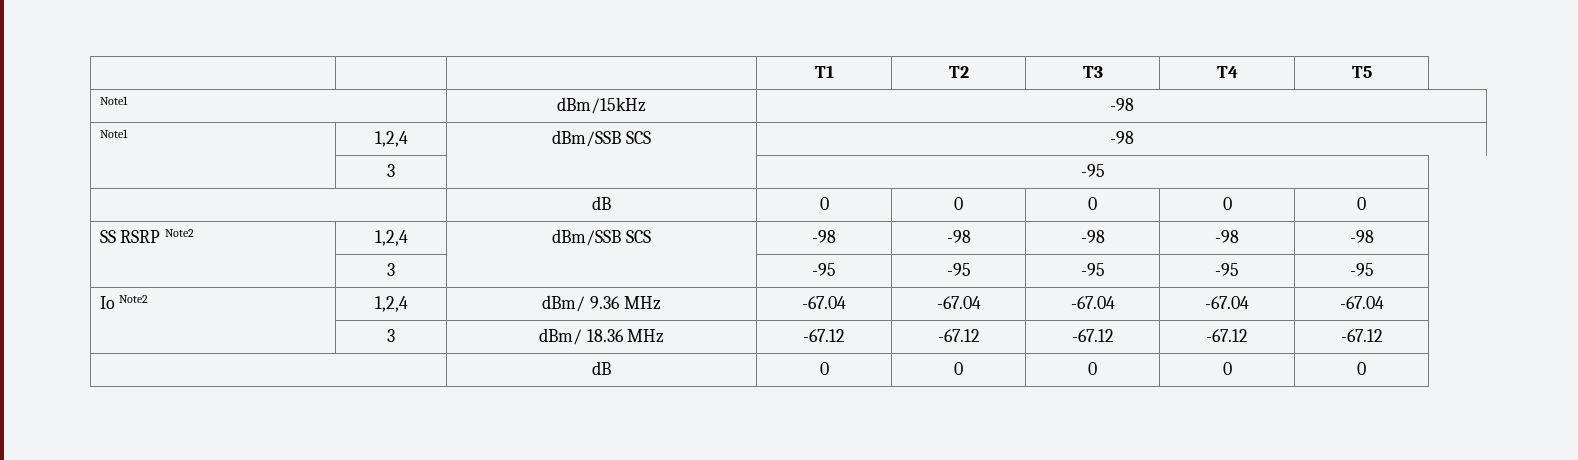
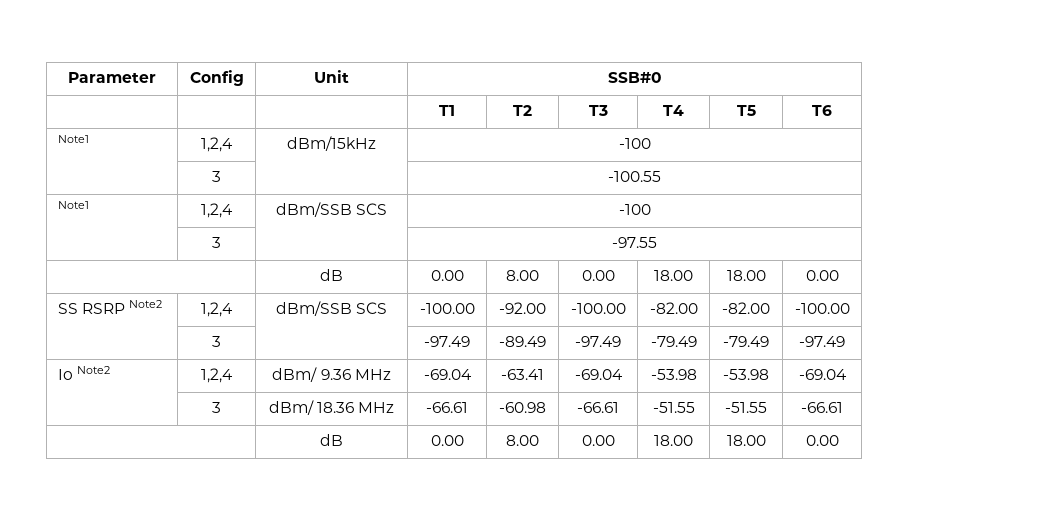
+ Parameter | Config | Unit | SSB#0
- | | | T1 | T2 | T3 | T4 | T5
- Note1 | dBm/15kHz | -98
+ | | | T1 | T2 | T3 | T4 | T5 | T6
+ Note1 | 1,2,4 | dBm/15kHz | -100
+ | 3 | | -100.55
- Note1 | 1,2,4 | dBm/SSB SCS | -98
- | 3 | | -95
- | dB | 0 | 0 | 0 | 0 | 0
+ Note1 | 1,2,4 | dBm/SSB SCS | -100
+ | 3 | | -97.55
+ | dB | 0.00 | 8.00 | 0.00 | 18.00 | 18.00 | 0.00
- SS RSRP Note2 | 1,2,4 | dBm/SSB SCS | -98 | -98 | -98 | -98 | -98
- | 3 | | -95 | -95 | -95 | -95 | -95
+ SS RSRP Note2 | 1,2,4 | dBm/SSB SCS | -100.00 | -92.00 | -100.00 | -82.00 | -82.00 | -100.00
+ | 3 | | -97.49 | -89.49 | -97.49 | -79.49 | -79.49 | -97.49
- Io Note2 | 1,2,4 | dBm/ 9.36 MHz | -67.04 | -67.04 | -67.04 | -67.04 | -67.04
- | 3 | dBm/ 18.36 MHz | -67.12 | -67.12 | -67.12 | -67.12 | -67.12
- | dB | 0 | 0 | 0 | 0 | 0
+ Io Note2 | 1,2,4 | dBm/ 9.36 MHz | -69.04 | -63.41 | -69.04 | -53.98 | -53.98 | -69.04
+ | 3 | dBm/ 18.36 MHz | -66.61 | -60.98 | -66.61 | -51.55 | -51.55 | -66.61
+ | dB | 0.00 | 8.00 | 0.00 | 18.00 | 18.00 | 0.00

